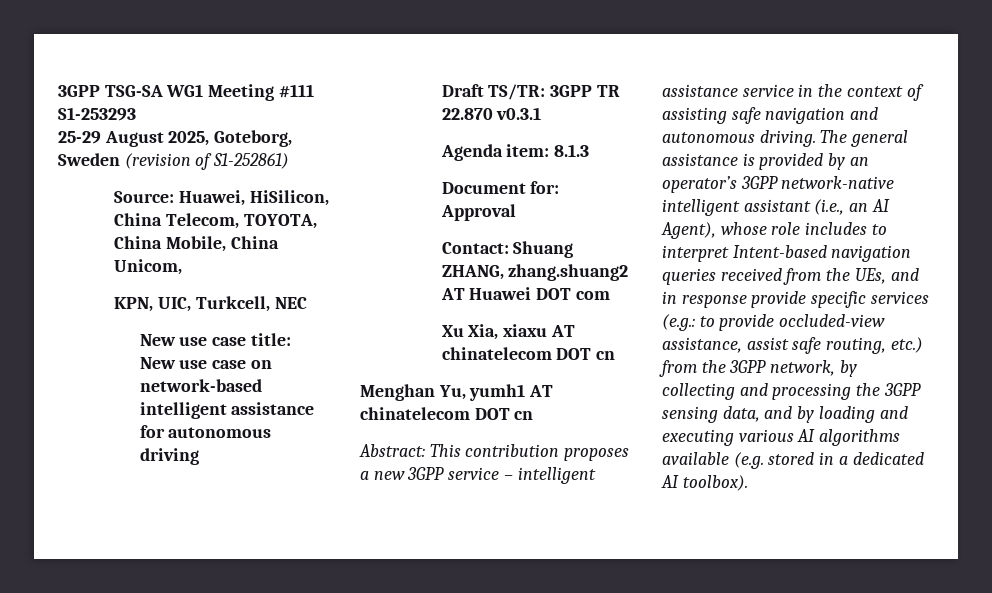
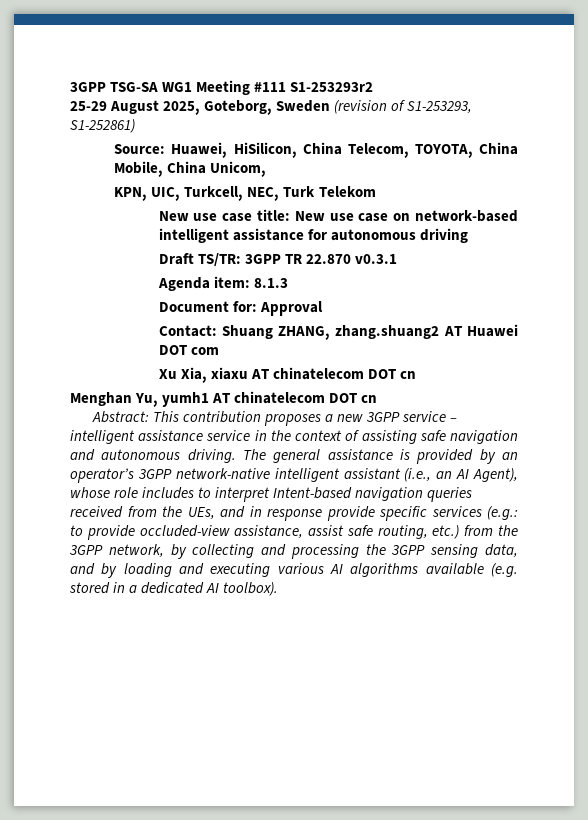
- 3GPP TSG-SA WG1 Meeting #111 S1-253293
+ 3GPP TSG-SA WG1 Meeting #111 S1-253293r2
- 25-29 August 2025, Goteborg, Sweden (revision of S1-252861)
+ 25-29 August 2025, Goteborg, Sweden (revision of S1-253293, S1-252861)
- KPN, UIC, Turkcell, NEC
+ KPN, UIC, Turkcell, NEC, Turk Telekom

